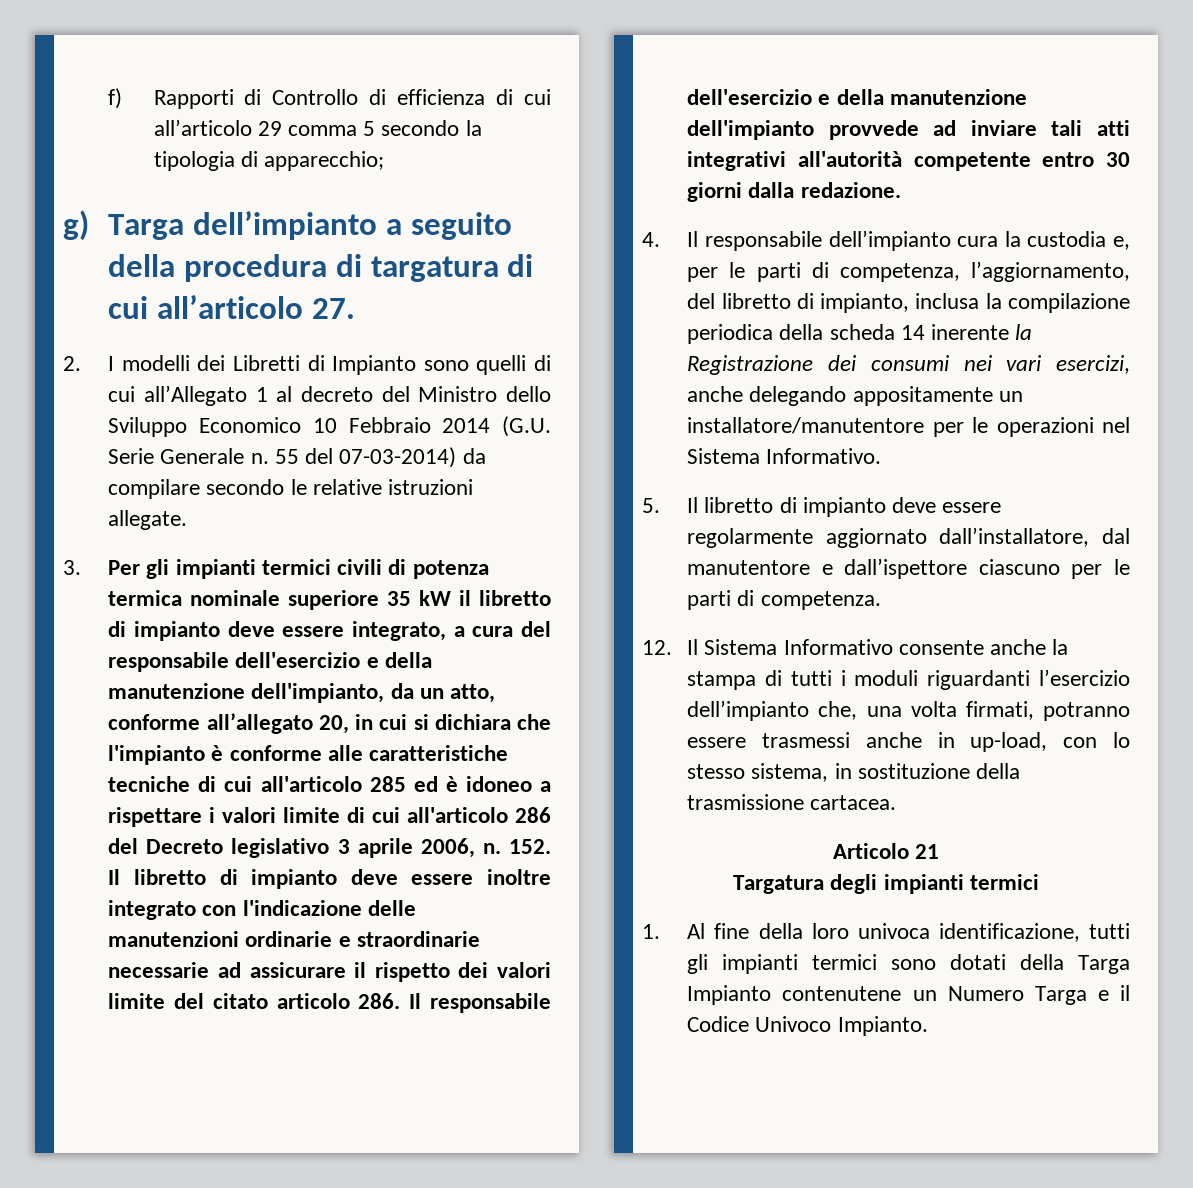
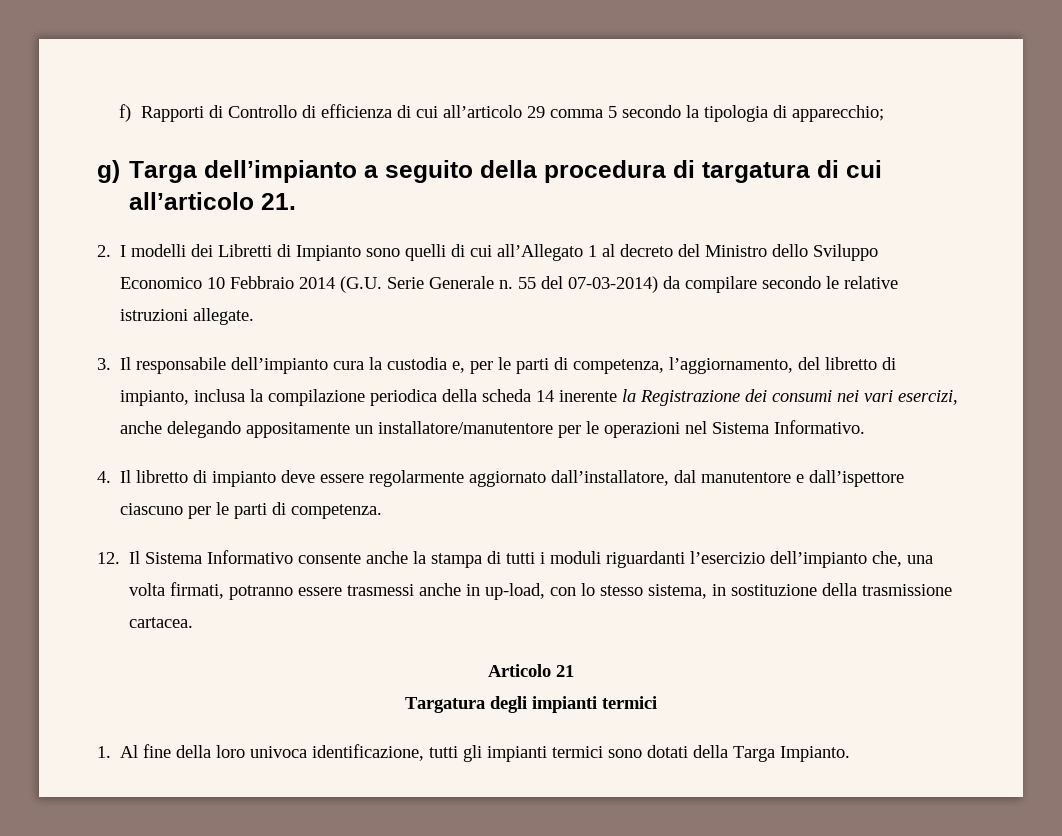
- g) Targa dell’impianto a seguito della procedura di targatura di cui all’articolo 27.
+ g) Targa dell’impianto a seguito della procedura di targatura di cui all’articolo 21.
- 3. Per gli impianti termici civili di potenza termica nominale superiore 35 kW il libretto di impianto deve essere integrato, a cura del responsabile dell'esercizio e della manutenzione dell'impianto, da un atto, conforme all’allegato 20, in cui si dichiara che l'impianto è conforme alle caratteristiche tecniche di cui all'articolo 285 ed è idoneo a rispettare i valori limite di cui all'articolo 286 del Decreto legislativo 3 aprile 2006, n. 152. Il libretto di impianto deve essere inoltre integrato con l'indicazione delle manutenzioni ordinarie e straordinarie necessarie ad assicurare il rispetto dei valori limite del citato articolo 286. Il responsabile dell'esercizio e della manutenzione dell'impianto provvede ad inviare tali atti integrativi all'autorità competente entro 30 giorni dalla redazione.
- 4. Il responsabile dell’impianto cura la custodia e, per le parti di competenza, l’aggiornamento, del libretto di impianto, inclusa la compilazione periodica della scheda 14 inerente la Registrazione dei consumi nei vari esercizi, anche delegando appositamente un installatore/manutentore per le operazioni nel Sistema Informativo.
+ 3. Il responsabile dell’impianto cura la custodia e, per le parti di competenza, l’aggiornamento, del libretto di impianto, inclusa la compilazione periodica della scheda 14 inerente la Registrazione dei consumi nei vari esercizi, anche delegando appositamente un installatore/manutentore per le operazioni nel Sistema Informativo.
- 5. Il libretto di impianto deve essere regolarmente aggiornato dall’installatore, dal manutentore e dall’ispettore ciascuno per le parti di competenza.
+ 4. Il libretto di impianto deve essere regolarmente aggiornato dall’installatore, dal manutentore e dall’ispettore ciascuno per le parti di competenza.
- 1. Al fine della loro univoca identificazione, tutti gli impianti termici sono dotati della Targa Impianto contenutene un Numero Targa e il Codice Univoco Impianto.
+ 1. Al fine della loro univoca identificazione, tutti gli impianti termici sono dotati della Targa Impianto.

